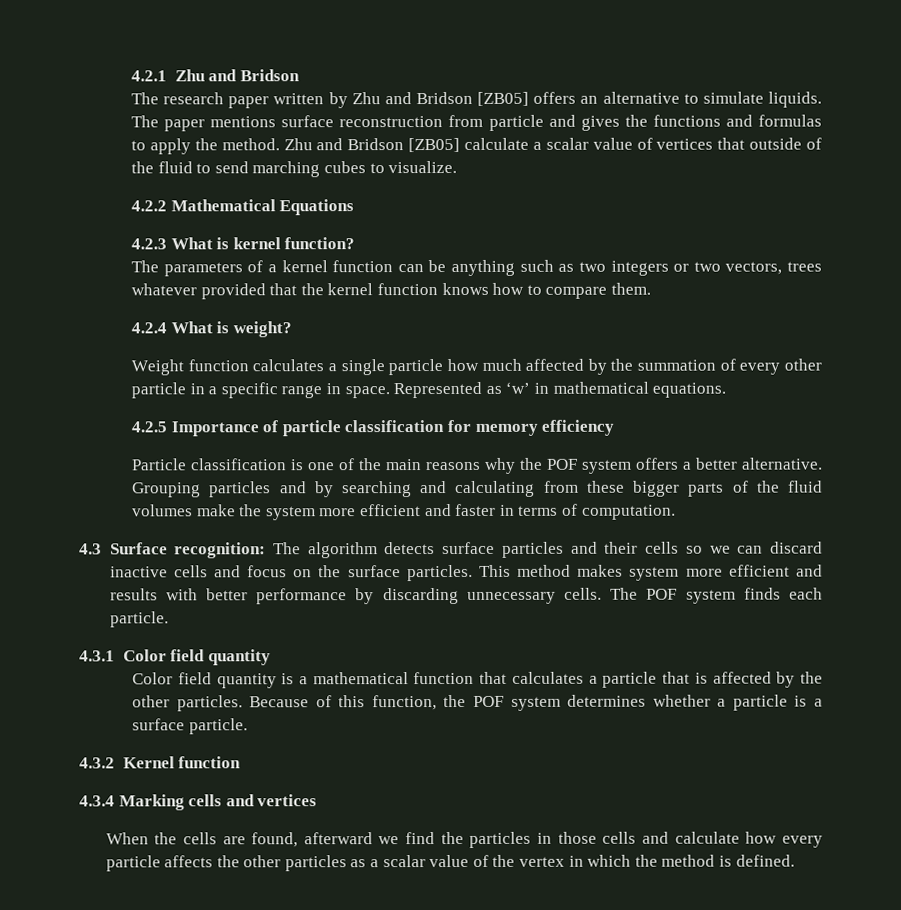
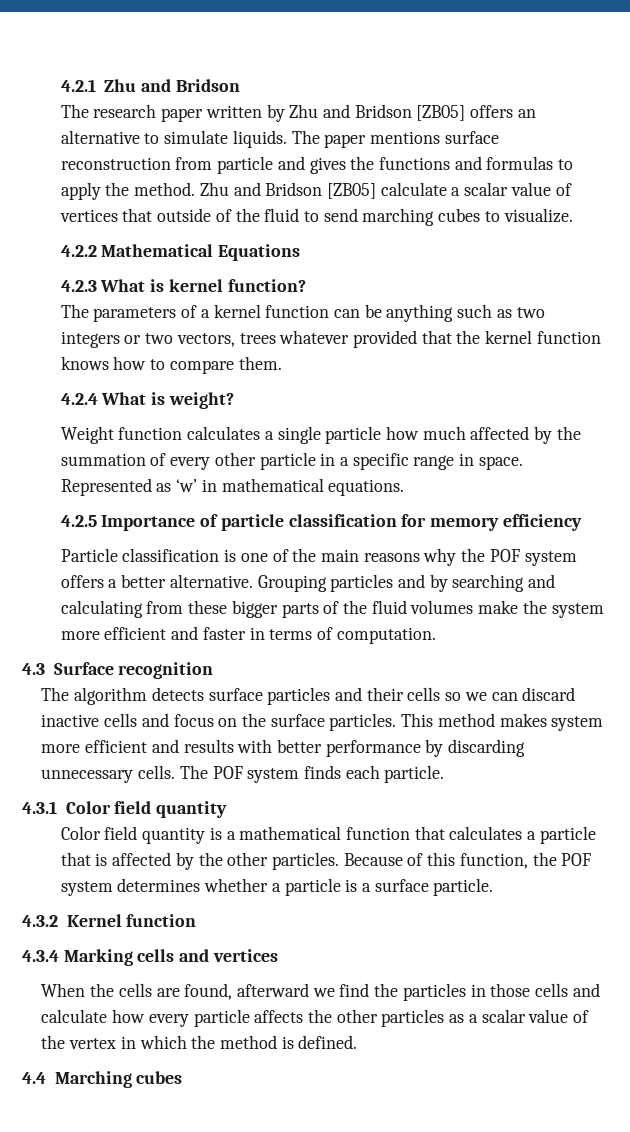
- 4.3 Surface recognition: The algorithm detects surface particles and their cells so we can discard inactive cells and focus on the surface particles.
+ 4.3 Surface recognition
+ The algorithm detects surface particles and their cells so we can discard inactive cells and focus on the surface particles.
+ 4.4 Marching cubes

